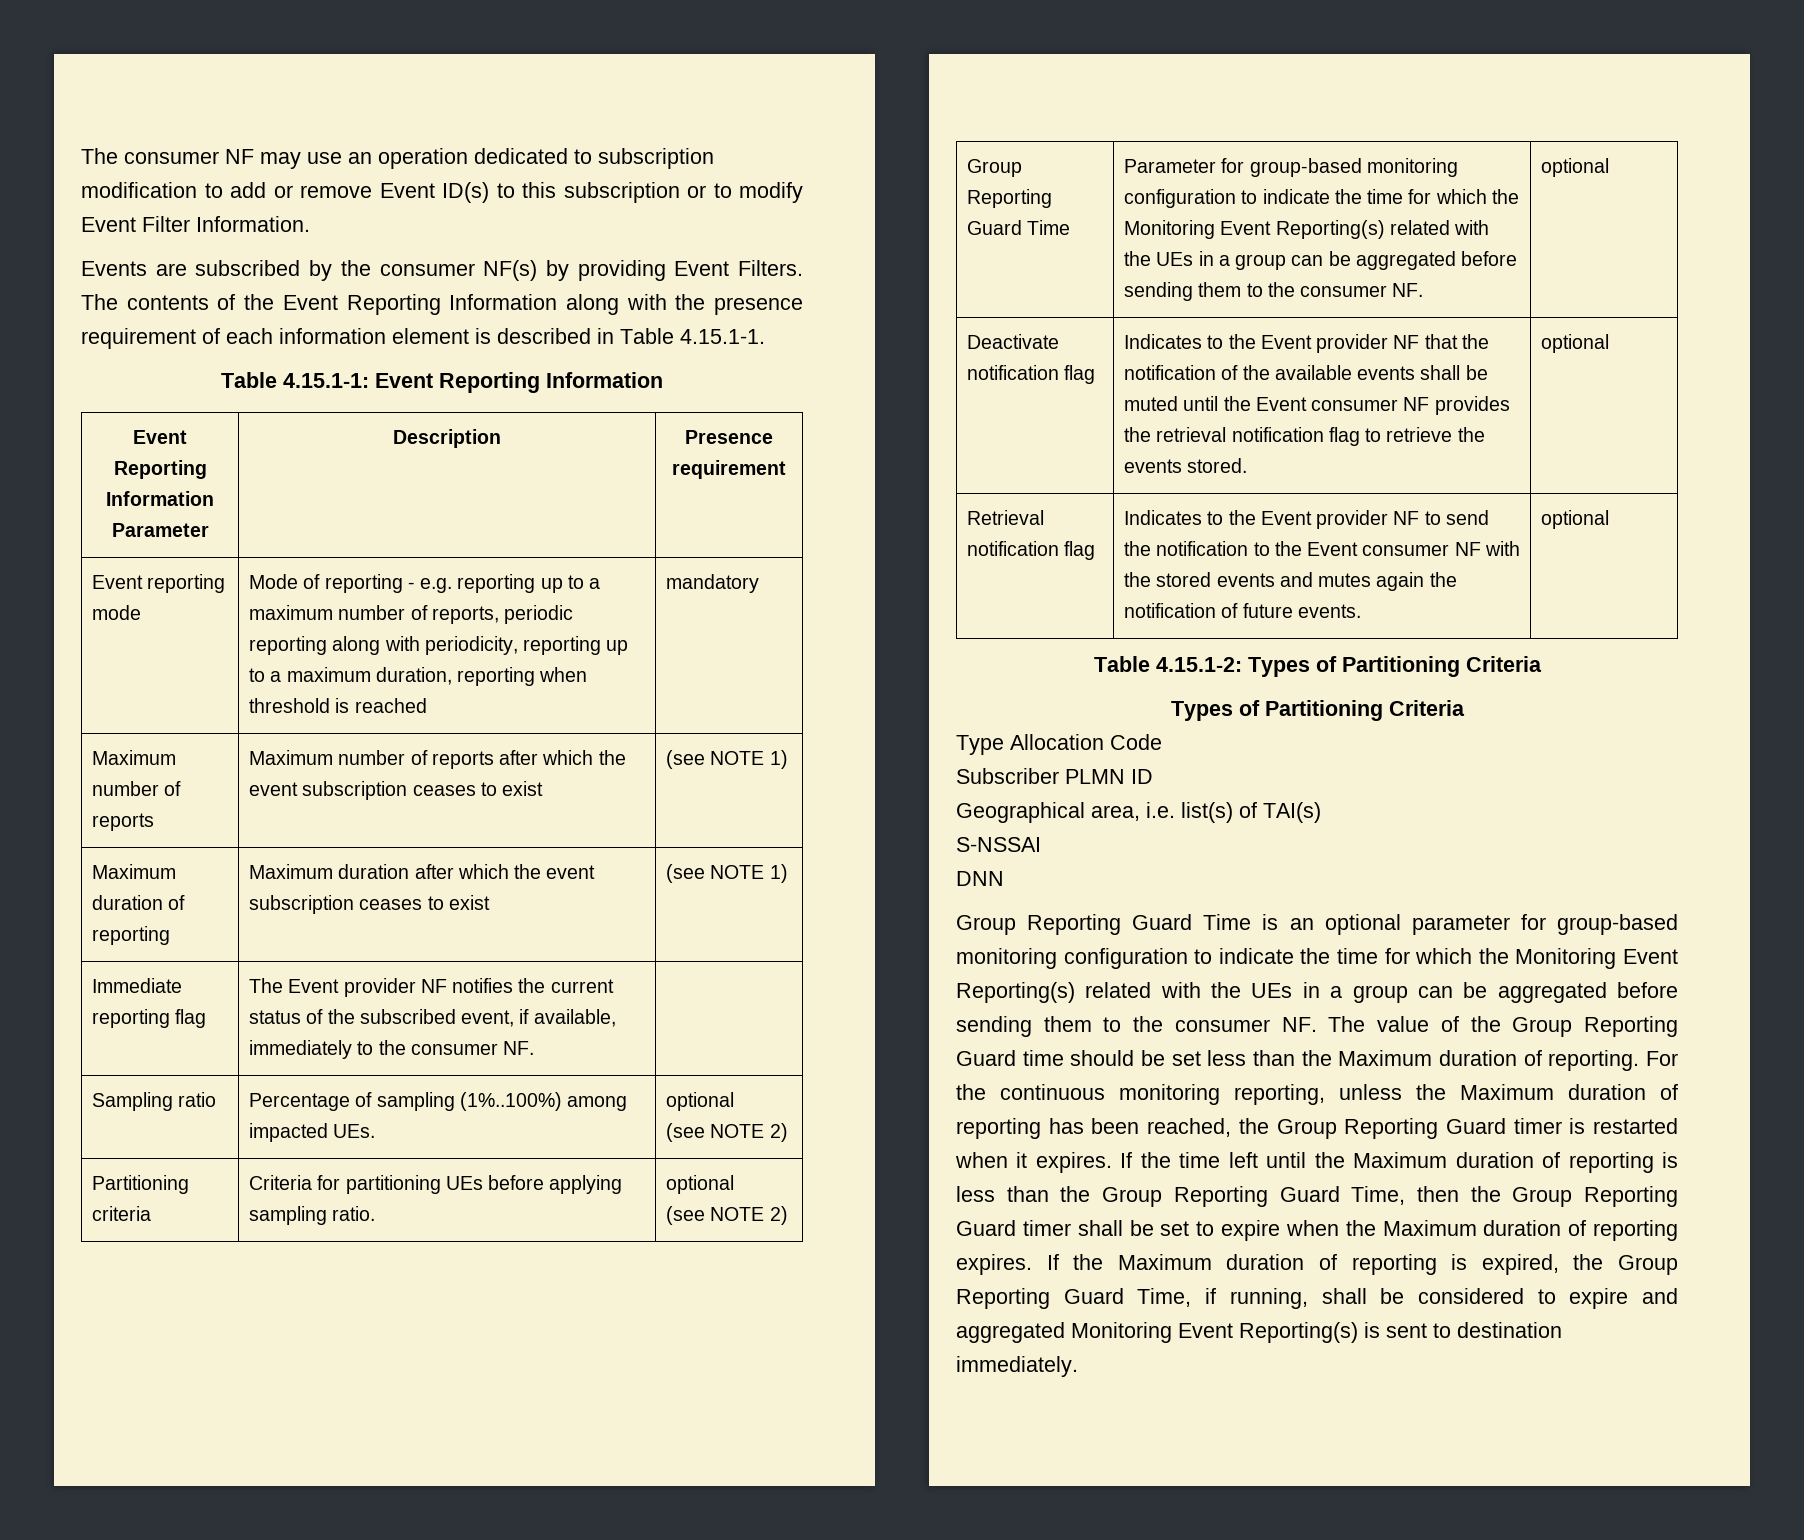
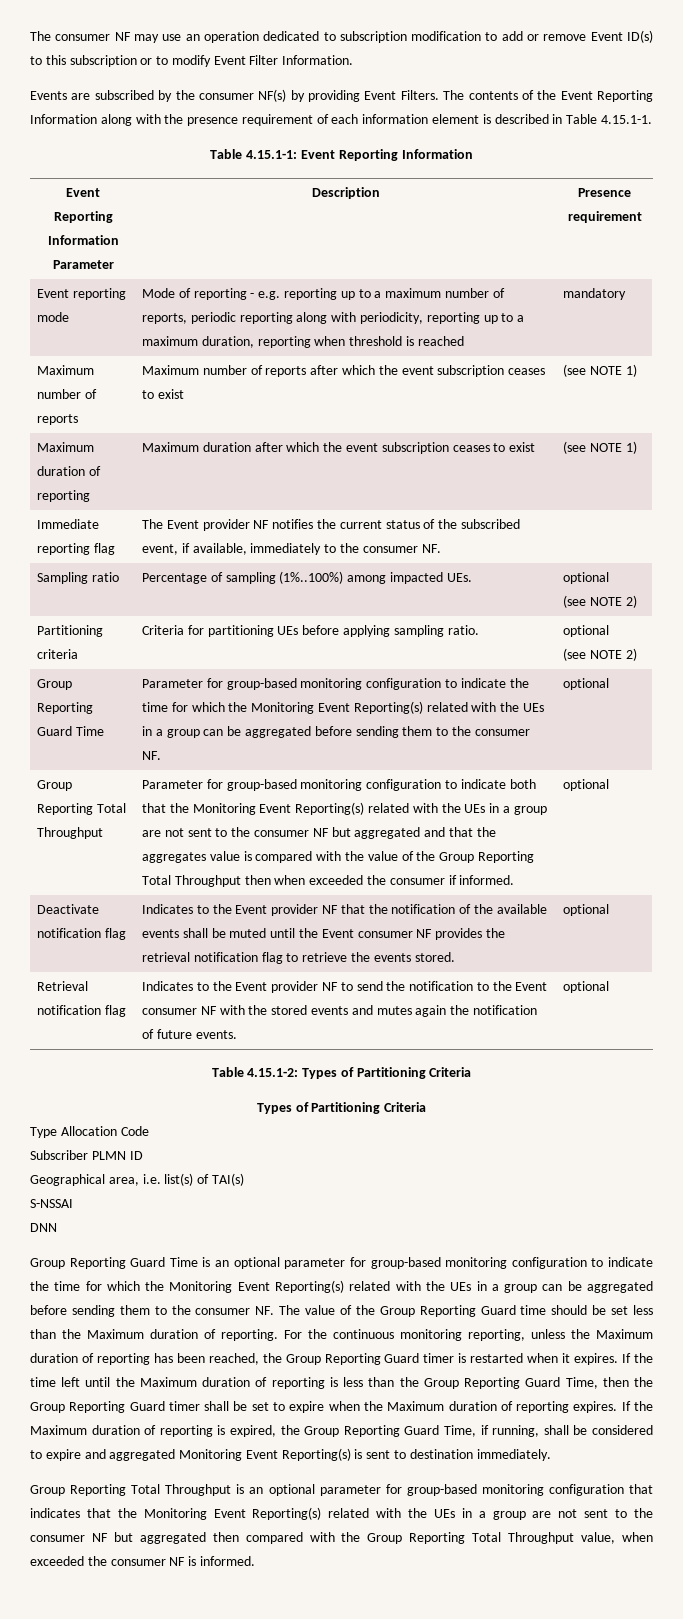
+ Group Reporting Total Throughput | Parameter for group-based monitoring configuration to indicate both that the Monitoring Event Reporting(s) related with the UEs in a group are not sent to the consumer NF but aggregated and that the aggregates value is compared with the value of the Group Reporting Total Throughput then when exceeded the consumer if informed. | optional
+ Group Reporting Total Throughput is an optional parameter for group-based monitoring configuration that indicates that the Monitoring Event Reporting(s) related with the UEs in a group are not sent to the consumer NF but aggregated then compared with the Group Reporting Total Throughput value, when exceeded the consumer NF is informed.

